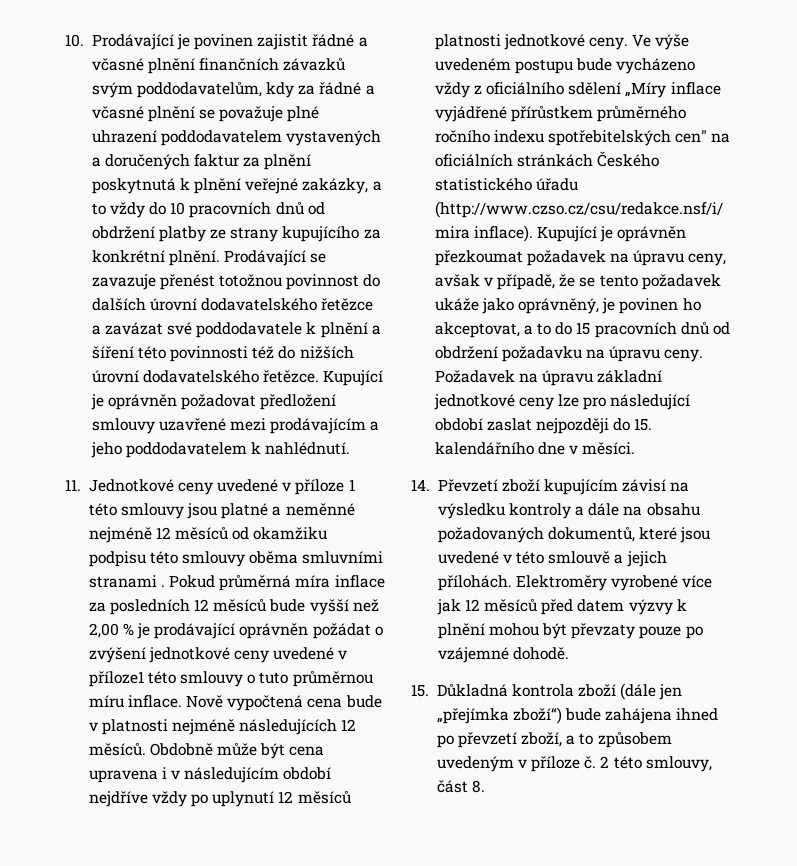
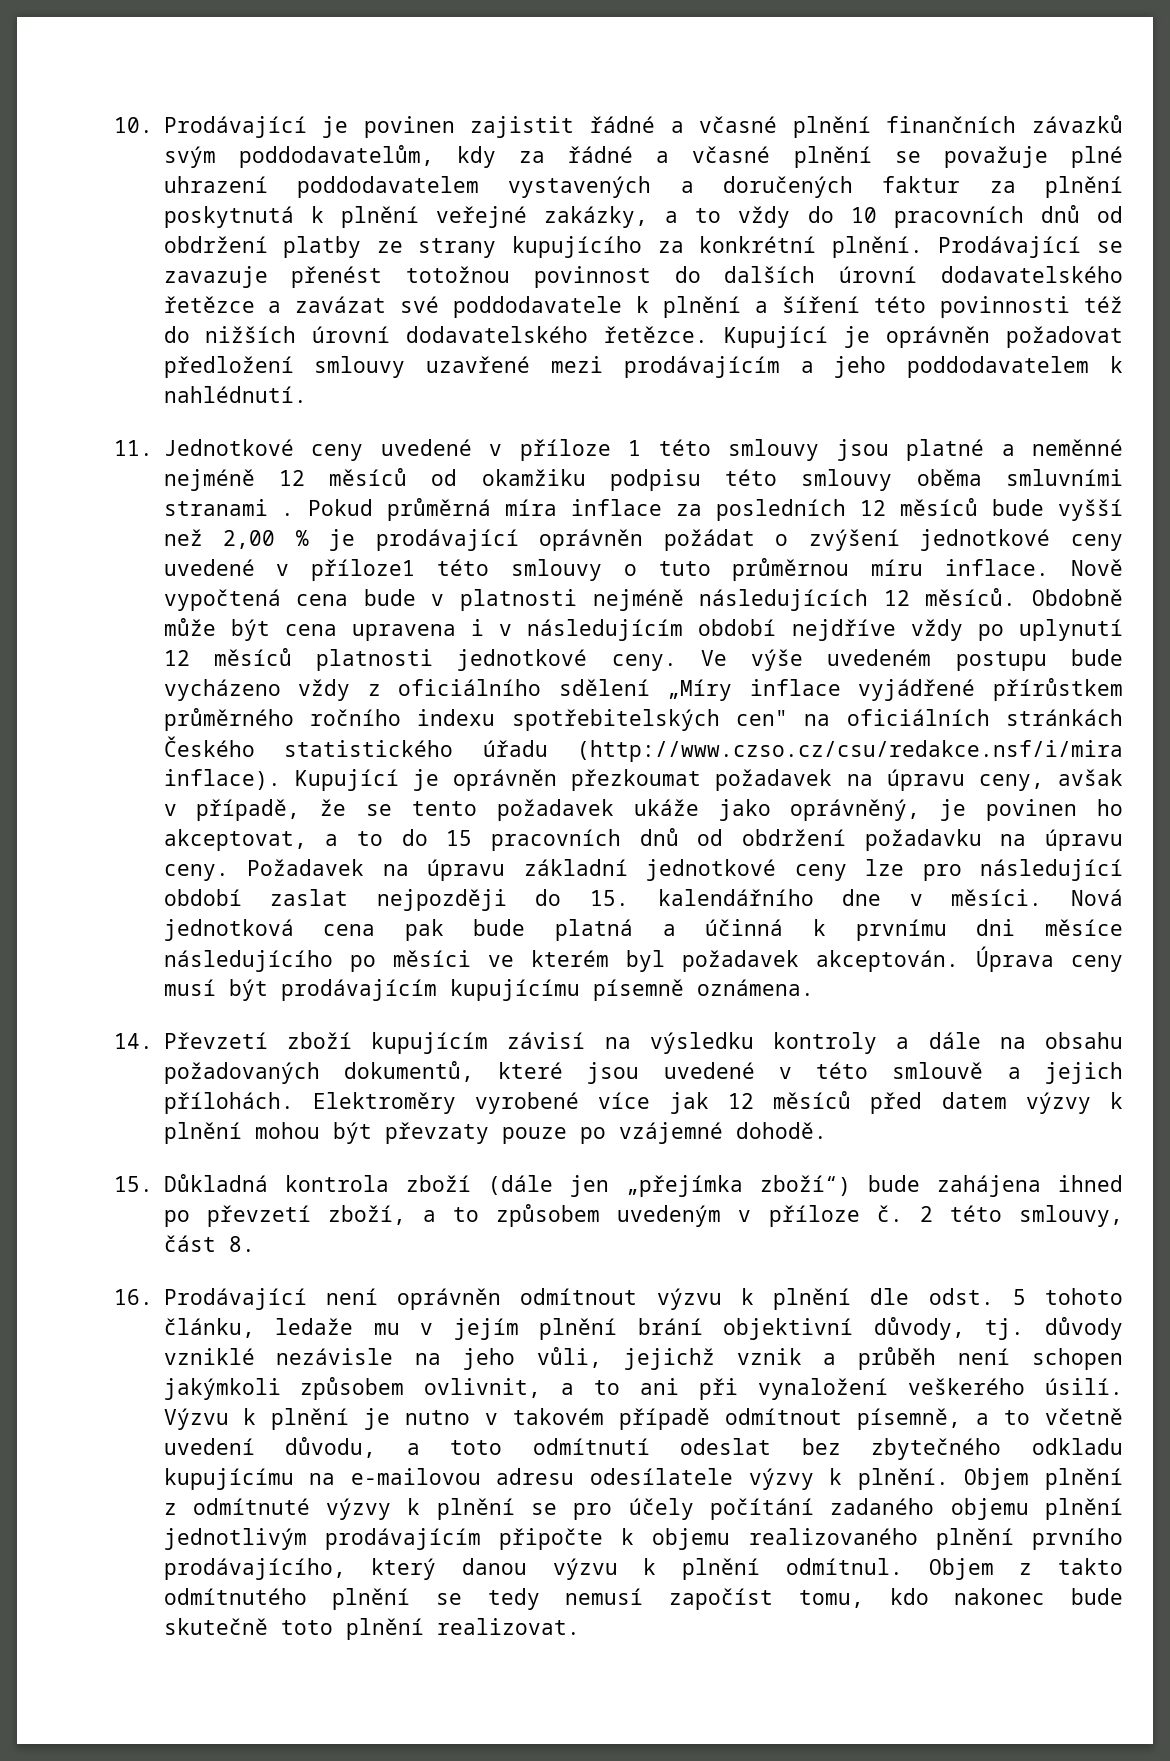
+ Nová jednotková cena pak bude platná a účinná k prvnímu dni měsíce následujícího po měsíci ve kterém byl požadavek akceptován. Úprava ceny musí být prodávajícím kupujícímu písemně oznámena.
+ 16. Prodávající není oprávněn odmítnout výzvu k plnění dle odst. 5 tohoto článku, ledaže mu v jejím plnění brání objektivní důvody, tj. důvody vzniklé nezávisle na jeho vůli, jejichž vznik a průběh není schopen jakýmkoli způsobem ovlivnit, a to ani při vynaložení veškerého úsilí. Výzvu k plnění je nutno v takovém případě odmítnout písemně, a to včetně uvedení důvodu, a toto odmítnutí odeslat bez zbytečného odkladu kupujícímu na e-mailovou adresu odesílatele výzvy k plnění. Objem plnění z odmítnuté výzvy k plnění se pro účely počítání zadaného objemu plnění jednotlivým prodávajícím připočte k objemu realizovaného plnění prvního prodávajícího, který danou výzvu k plnění odmítnul. Objem z takto odmítnutého plnění se tedy nemusí započíst tomu, kdo nakonec bude skutečně toto plnění realizovat.

